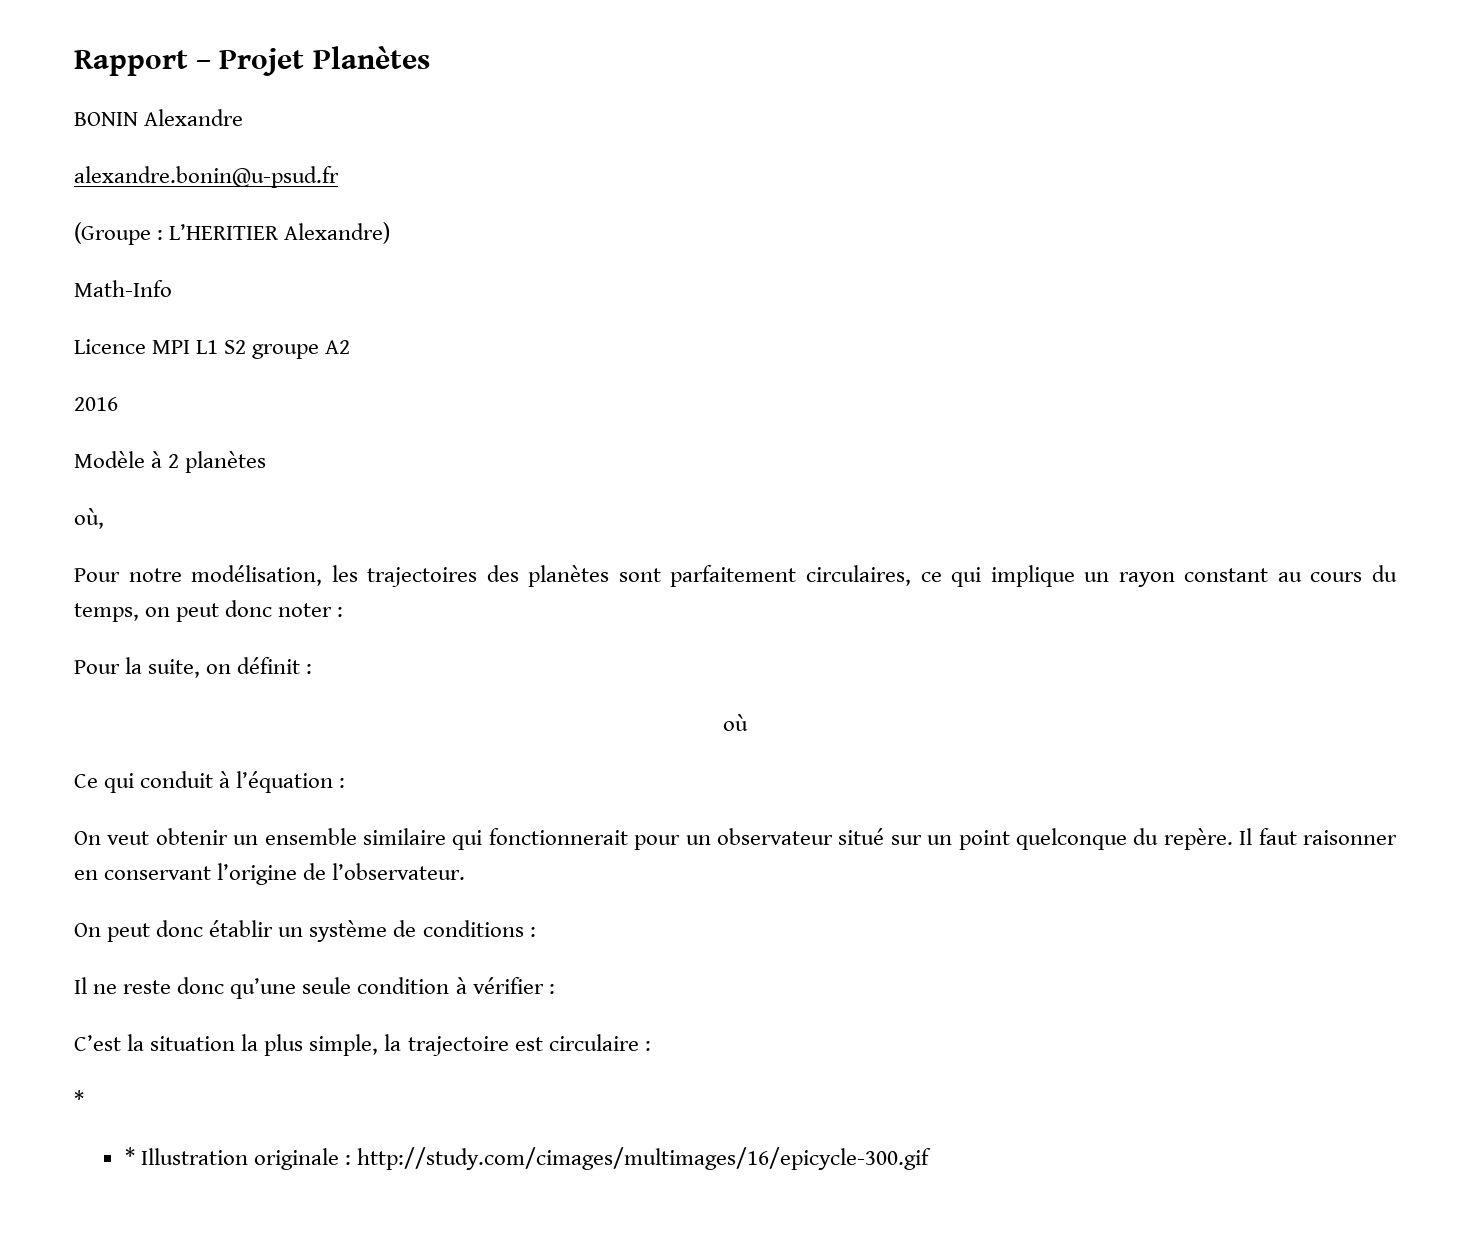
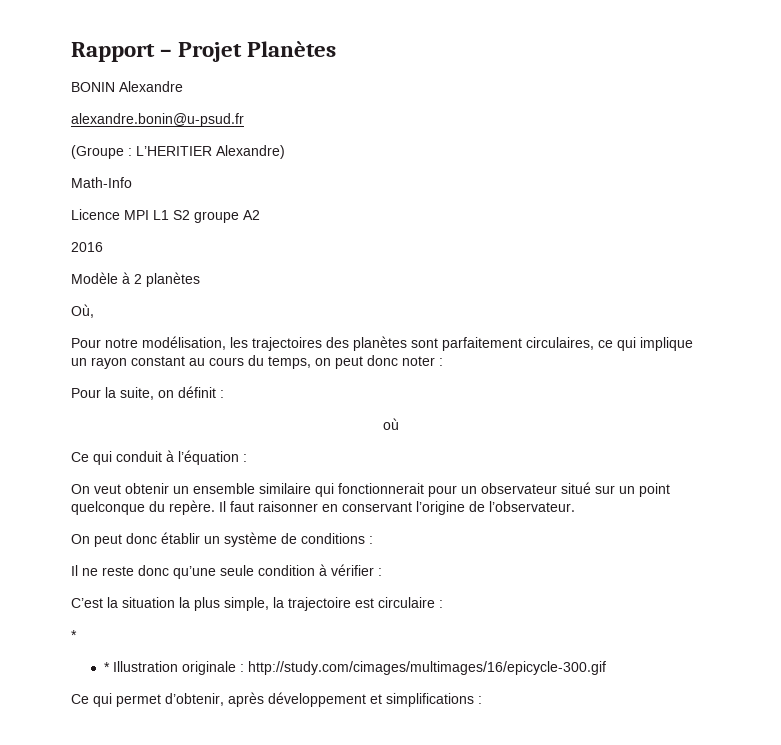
- où,
+ Où,
+ Ce qui permet d’obtenir, après développement et simplifications :

